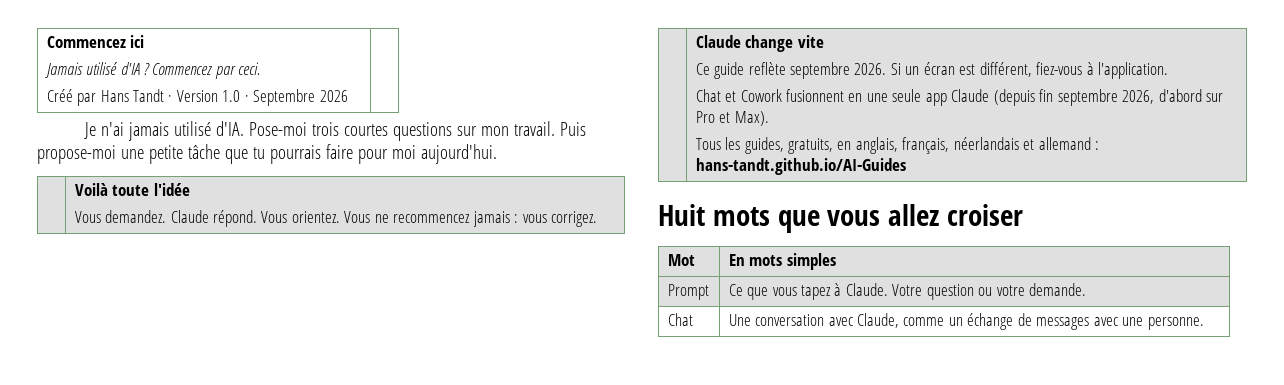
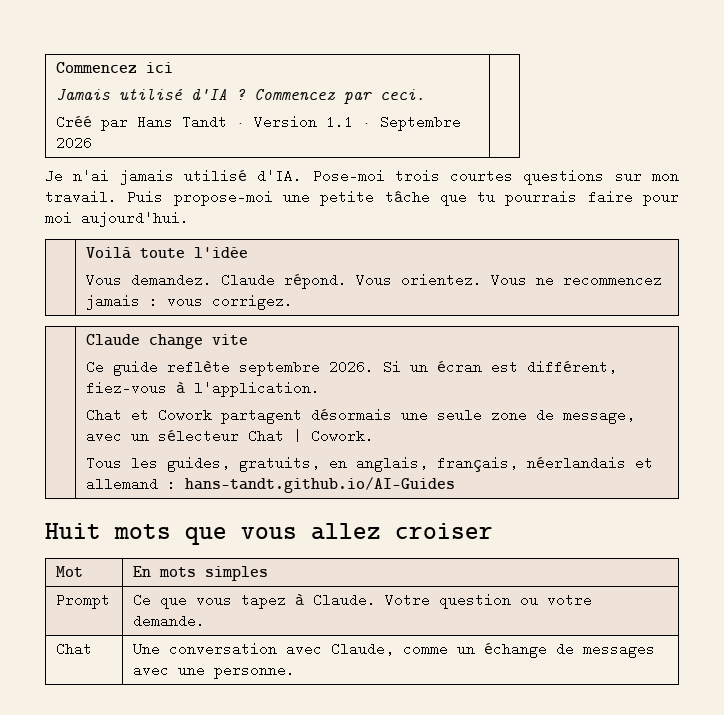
  Commencez ici
  Jamais utilisé d'IA ? Commencez par ceci.
- Créé par Hans Tandt · Version 1.0 · Septembre 2026 |
+ Créé par Hans Tandt · Version 1.1 · Septembre 2026 |
- Chat et Cowork fusionnent en une seule app Claude (depuis fin septembre 2026, d'abord sur Pro et Max).
+ Chat et Cowork partagent désormais une seule zone de message, avec un sélecteur Chat | Cowork.

